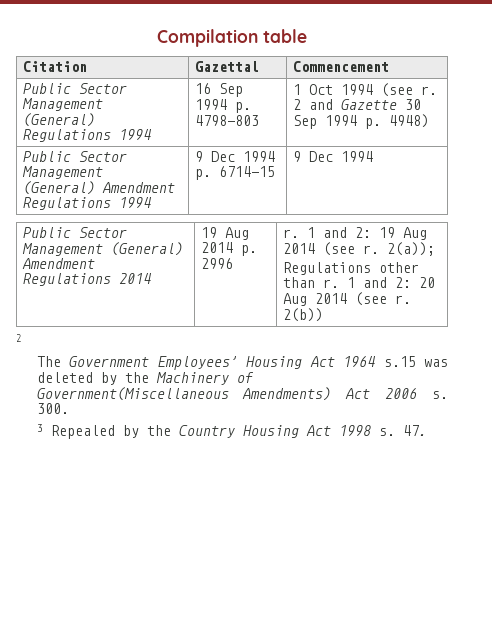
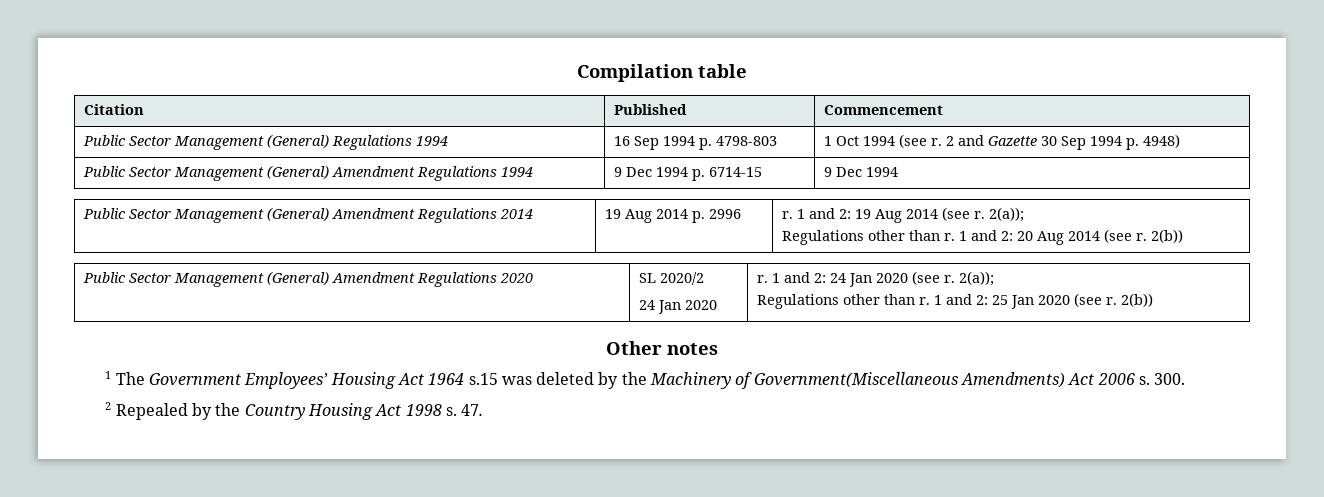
- Citation | Gazettal | Commencement
+ Citation | Published | Commencement
  Public Sector Management (General) Amendment Regulations 2014 | 19 Aug 2014 p. 2996 | r. 1 and 2: 19 Aug 2014 (see r. 2(a));
  Regulations other than r. 1 and 2: 20 Aug 2014 (see r. 2(b))
- 2
- The Government Employees’ Housing Act 1964 s.15 was deleted by the Machinery of Government(Miscellaneous Amendments) Act 2006 s.
+ Public Sector Management (General) Amendment Regulations 2020 | SL 2020/2
+ 24 Jan 2020 | r. 1 and 2: 24 Jan 2020 (see r. 2(a));
+ Regulations other than r. 1 and 2: 25 Jan 2020 (see r. 2(b))
+ Other notes
+ 1 The Government Employees’ Housing Act 1964 s.15 was deleted by the Machinery of Government(Miscellaneous Amendments) Act 2006 s.
- 3 Repealed by the Country Housing Act 1998 s.
+ 2 Repealed by the Country Housing Act 1998 s.

